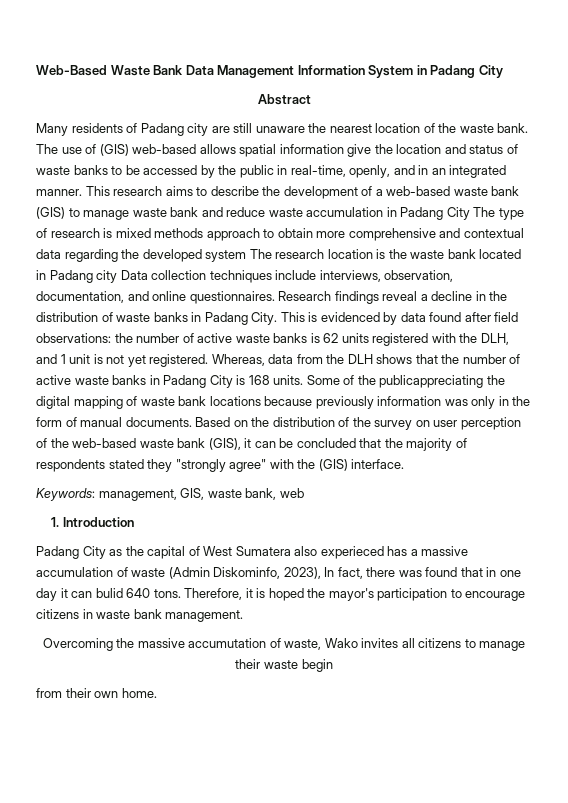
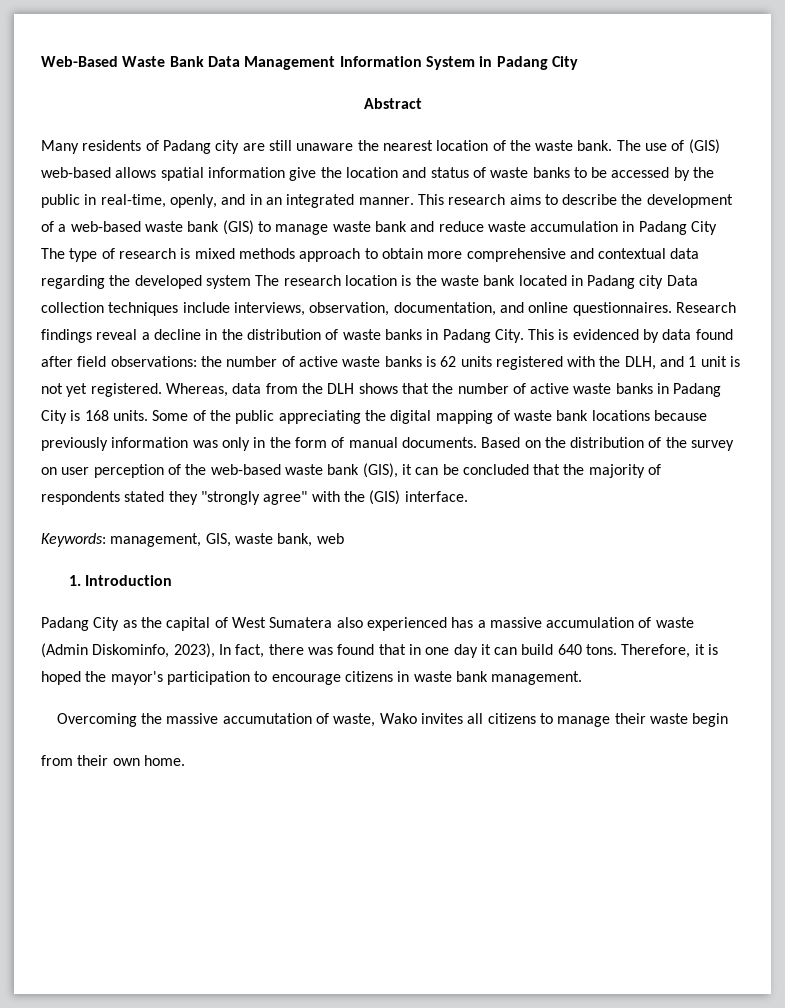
- Some of the publicappreciating the digital mapping of waste bank locations because previously information was only in the form of manual documents.
+ Some of the public appreciating the digital mapping of waste bank locations because previously information was only in the form of manual documents.
- Padang City as the capital of West Sumatera also experieced has a massive accumulation of waste (Admin Diskominfo, 2023), In fact, there was found that in one day it can bulid 640 tons.
+ Padang City as the capital of West Sumatera also experienced has a massive accumulation of waste (Admin Diskominfo, 2023), In fact, there was found that in one day it can build 640 tons.

